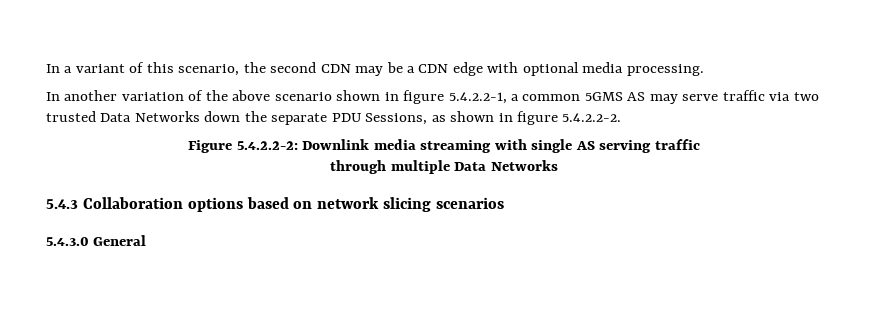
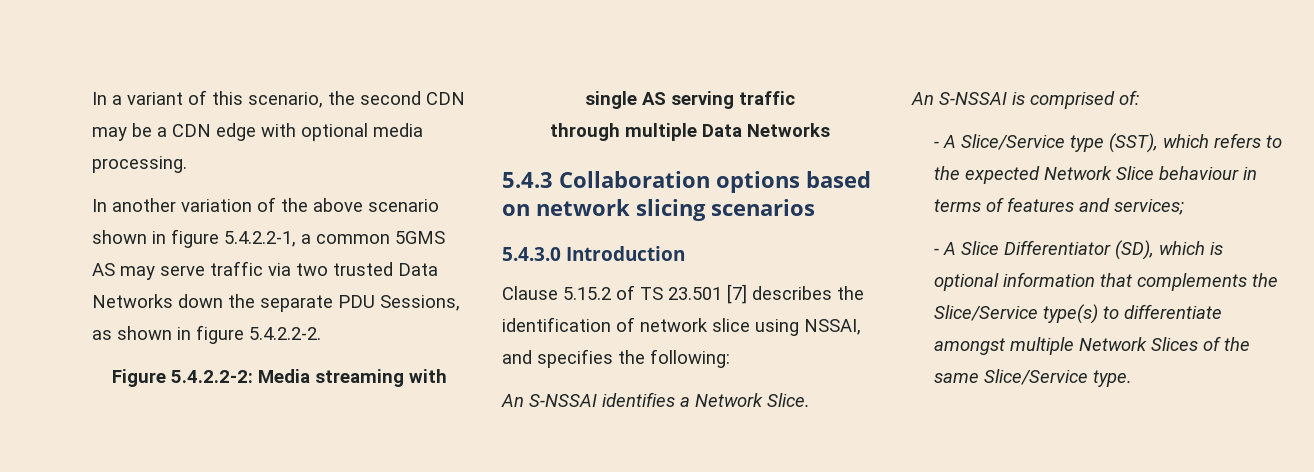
- Figure 5.4.2.2-2: Downlink media streaming with single AS serving traffic
+ Figure 5.4.2.2-2: Media streaming with single AS serving traffic
- 5.4.3.0 General
+ 5.4.3.0 Introduction
+ Clause 5.15.2 of TS 23.501 [7] describes the identification of network slice using NSSAI, and specifies the following:
+ An S-NSSAI identifies a Network Slice.
+ An S-NSSAI is comprised of:
+ - A Slice/Service type (SST), which refers to the expected Network Slice behaviour in terms of features and services;
+ - A Slice Differentiator (SD), which is optional information that complements the Slice/Service type(s) to differentiate amongst multiple Network Slices of the same Slice/Service type.

